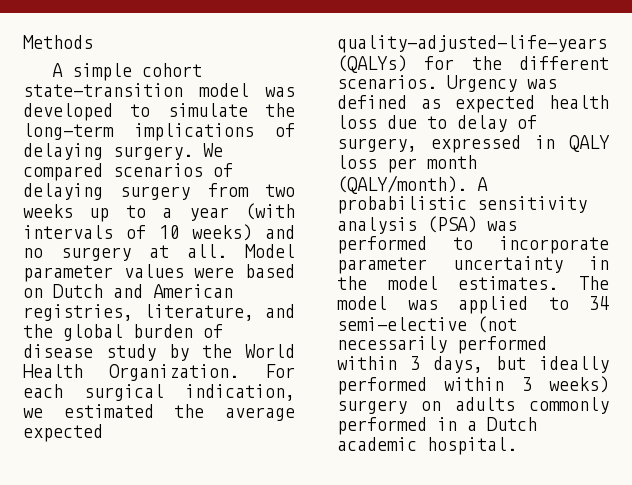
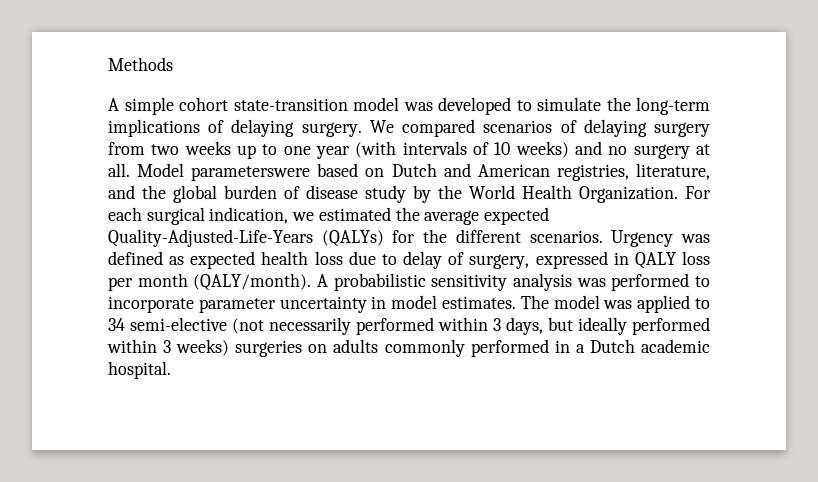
- We compared scenarios of delaying surgery from two weeks up to a year (with intervals of 10 weeks) and no surgery at all.
+ We compared scenarios of delaying surgery from two weeks up to one year (with intervals of 10 weeks) and no surgery at all.
- Model parameter values were based on Dutch and American registries, literature, and the global burden of disease study by the World Health Organization.
+ Model parameterswere based on Dutch and American registries, literature, and the global burden of disease study by the World Health Organization.
- For each surgical indication, we estimated the average expected quality-adjusted-life-years (QALYs) for the different scenarios.
+ For each surgical indication, we estimated the average expected Quality-Adjusted-Life-Years (QALYs) for the different scenarios.
- A probabilistic sensitivity analysis (PSA) was performed to incorporate parameter uncertainty in the model estimates.
+ A probabilistic sensitivity analysis was performed to incorporate parameter uncertainty in model estimates.
- The model was applied to 34 semi-elective (not necessarily performed within 3 days, but ideally performed within 3 weeks) surgery on adults commonly performed in a Dutch academic hospital.
+ The model was applied to 34 semi-elective (not necessarily performed within 3 days, but ideally performed within 3 weeks) surgeries on adults commonly performed in a Dutch academic hospital.

